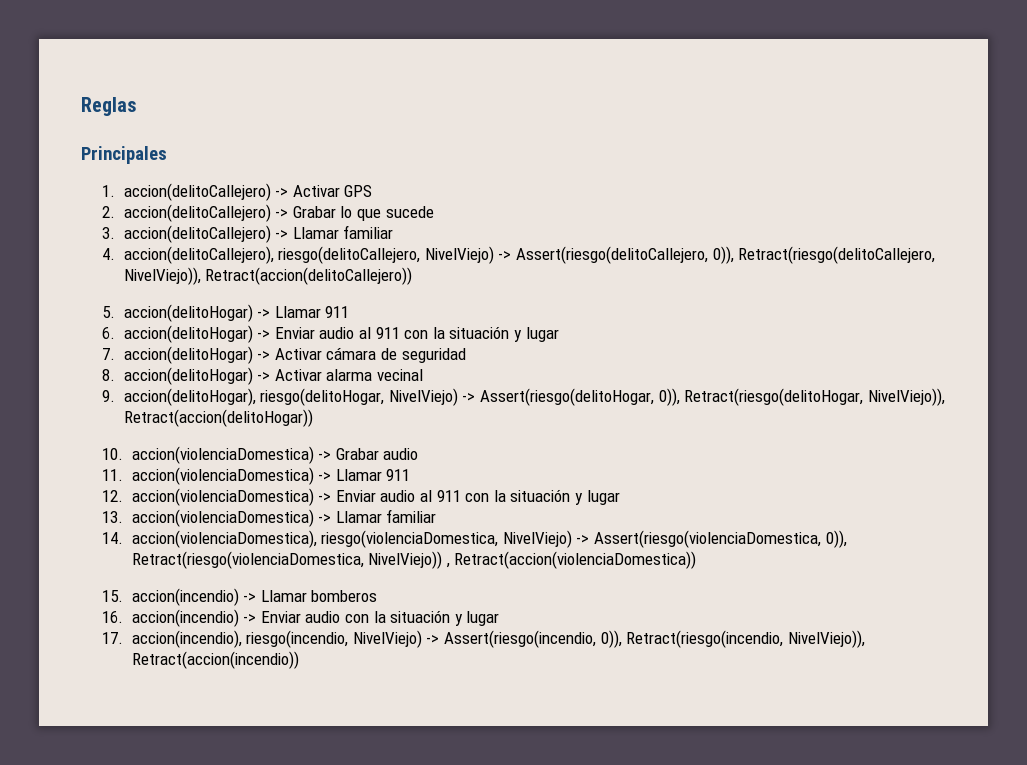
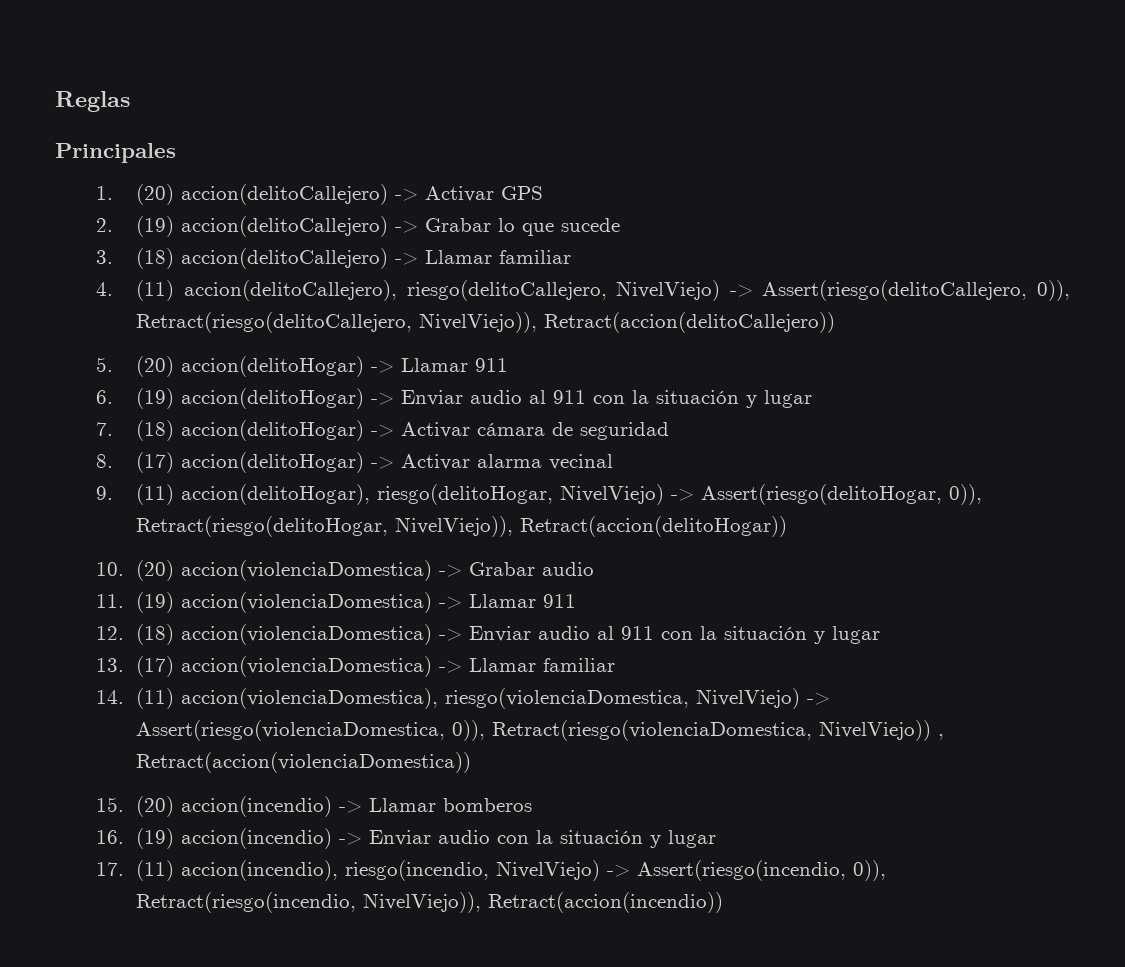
- 1. accion(delitoCallejero) -> Activar GPS
+ 1. (20) accion(delitoCallejero) -> Activar GPS
- 2. accion(delitoCallejero) -> Grabar lo que sucede
+ 2. (19) accion(delitoCallejero) -> Grabar lo que sucede
- 3. accion(delitoCallejero) -> Llamar familiar
+ 3. (18) accion(delitoCallejero) -> Llamar familiar
- 4. accion(delitoCallejero), riesgo(delitoCallejero, NivelViejo) -> Assert(riesgo(delitoCallejero, 0)), Retract(riesgo(delitoCallejero, NivelViejo)), Retract(accion(delitoCallejero))
+ 4. (11) accion(delitoCallejero), riesgo(delitoCallejero, NivelViejo) -> Assert(riesgo(delitoCallejero, 0)), Retract(riesgo(delitoCallejero, NivelViejo)), Retract(accion(delitoCallejero))
- 5. accion(delitoHogar) -> Llamar 911
+ 5. (20) accion(delitoHogar) -> Llamar 911
- 6. accion(delitoHogar) -> Enviar audio al 911 con la situación y lugar
+ 6. (19) accion(delitoHogar) -> Enviar audio al 911 con la situación y lugar
- 7. accion(delitoHogar) -> Activar cámara de seguridad
+ 7. (18) accion(delitoHogar) -> Activar cámara de seguridad
- 8. accion(delitoHogar) -> Activar alarma vecinal
+ 8. (17) accion(delitoHogar) -> Activar alarma vecinal
- 9. accion(delitoHogar), riesgo(delitoHogar, NivelViejo) -> Assert(riesgo(delitoHogar, 0)), Retract(riesgo(delitoHogar, NivelViejo)), Retract(accion(delitoHogar))
+ 9. (11) accion(delitoHogar), riesgo(delitoHogar, NivelViejo) -> Assert(riesgo(delitoHogar, 0)), Retract(riesgo(delitoHogar, NivelViejo)), Retract(accion(delitoHogar))
- 10. accion(violenciaDomestica) -> Grabar audio
+ 10. (20) accion(violenciaDomestica) -> Grabar audio
- 11. accion(violenciaDomestica) -> Llamar 911
+ 11. (19) accion(violenciaDomestica) -> Llamar 911
- 12. accion(violenciaDomestica) -> Enviar audio al 911 con la situación y lugar
+ 12. (18) accion(violenciaDomestica) -> Enviar audio al 911 con la situación y lugar
- 13. accion(violenciaDomestica) -> Llamar familiar
+ 13. (17) accion(violenciaDomestica) -> Llamar familiar
- 14. accion(violenciaDomestica), riesgo(violenciaDomestica, NivelViejo) -> Assert(riesgo(violenciaDomestica, 0)), Retract(riesgo(violenciaDomestica, NivelViejo)) , Retract(accion(violenciaDomestica))
+ 14. (11) accion(violenciaDomestica), riesgo(violenciaDomestica, NivelViejo) -> Assert(riesgo(violenciaDomestica, 0)), Retract(riesgo(violenciaDomestica, NivelViejo)) , Retract(accion(violenciaDomestica))
- 15. accion(incendio) -> Llamar bomberos
+ 15. (20) accion(incendio) -> Llamar bomberos
- 16. accion(incendio) -> Enviar audio con la situación y lugar
+ 16. (19) accion(incendio) -> Enviar audio con la situación y lugar
- 17. accion(incendio), riesgo(incendio, NivelViejo) -> Assert(riesgo(incendio, 0)), Retract(riesgo(incendio, NivelViejo)), Retract(accion(incendio))
+ 17. (11) accion(incendio), riesgo(incendio, NivelViejo) -> Assert(riesgo(incendio, 0)), Retract(riesgo(incendio, NivelViejo)), Retract(accion(incendio))

